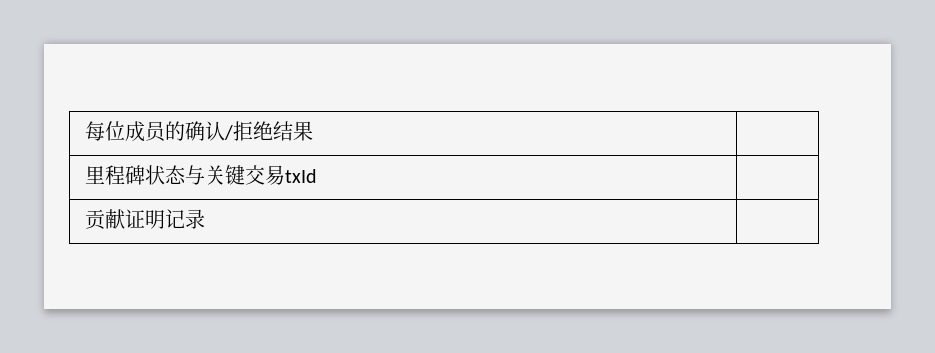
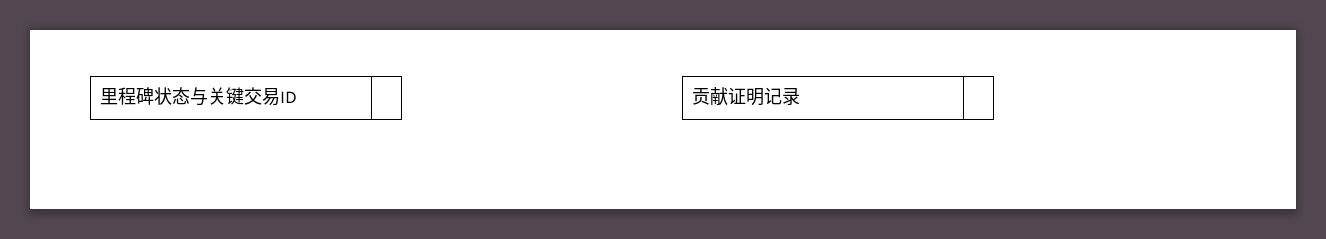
- 每位成员的确认/拒绝结果 |
- 里程碑状态与关键交易txId |
+ 里程碑状态与关键交易ID |

